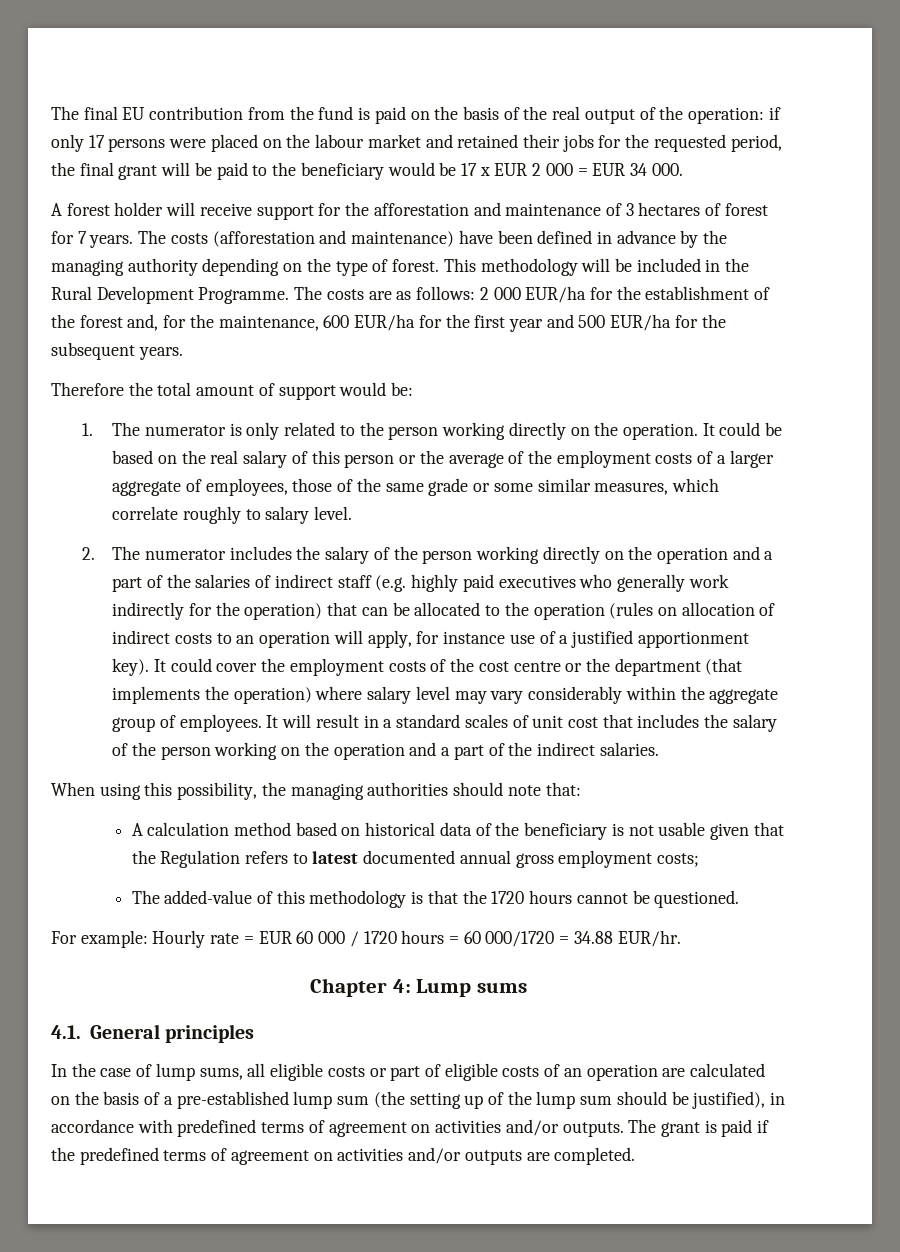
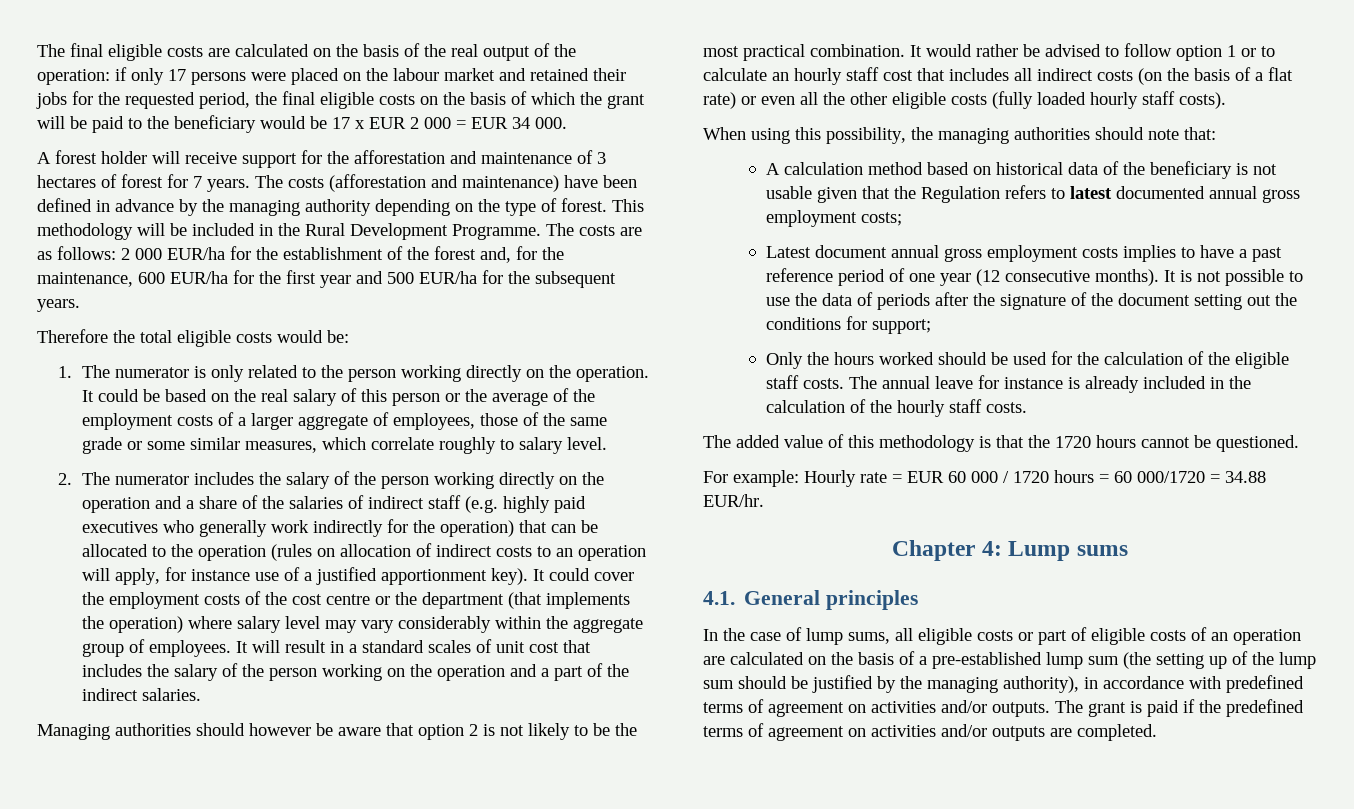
- The final EU contribution from the fund is paid on the basis of the real output of the operation: if only 17 persons were placed on the labour market and retained their jobs for the requested period, the final grant will be paid to the beneficiary would be 17 x EUR 2 000 = EUR 34 000.
+ The final eligible costs are calculated on the basis of the real output of the operation: if only 17 persons were placed on the labour market and retained their jobs for the requested period, the final eligible costs on the basis of which the grant will be paid to the beneficiary would be 17 x EUR 2 000 = EUR 34 000.
- Therefore the total amount of support would be:
+ Therefore the total eligible costs would be:
- 2. The numerator includes the salary of the person working directly on the operation and a part of the salaries of indirect staff (e.g. highly paid executives who generally work indirectly for the operation) that can be allocated to the operation (rules on allocation of indirect costs to an operation will apply, for instance use of a justified apportionment key).
+ 2. The numerator includes the salary of the person working directly on the operation and a share of the salaries of indirect staff (e.g. highly paid executives who generally work indirectly for the operation) that can be allocated to the operation (rules on allocation of indirect costs to an operation will apply, for instance use of a justified apportionment key).
+ Managing authorities should however be aware that option 2 is not likely to be the most practical combination. It would rather be advised to follow option 1 or to calculate an hourly staff cost that includes all indirect costs (on the basis of a flat rate) or even all the other eligible costs (fully loaded hourly staff costs).
- The added-value of this methodology is that the 1720 hours cannot be questioned.
+ Latest document annual gross employment costs implies to have a past reference period of one year (12 consecutive months). It is not possible to use the data of periods after the signature of the document setting out the conditions for support;
+ Only the hours worked should be used for the calculation of the eligible staff costs. The annual leave for instance is already included in the calculation of the hourly staff costs.
+ The added value of this methodology is that the 1720 hours cannot be questioned.
- In the case of lump sums, all eligible costs or part of eligible costs of an operation are calculated on the basis of a pre-established lump sum (the setting up of the lump sum should be justified), in accordance with predefined terms of agreement on activities and/or outputs.
+ In the case of lump sums, all eligible costs or part of eligible costs of an operation are calculated on the basis of a pre-established lump sum (the setting up of the lump sum should be justified by the managing authority), in accordance with predefined terms of agreement on activities and/or outputs.

